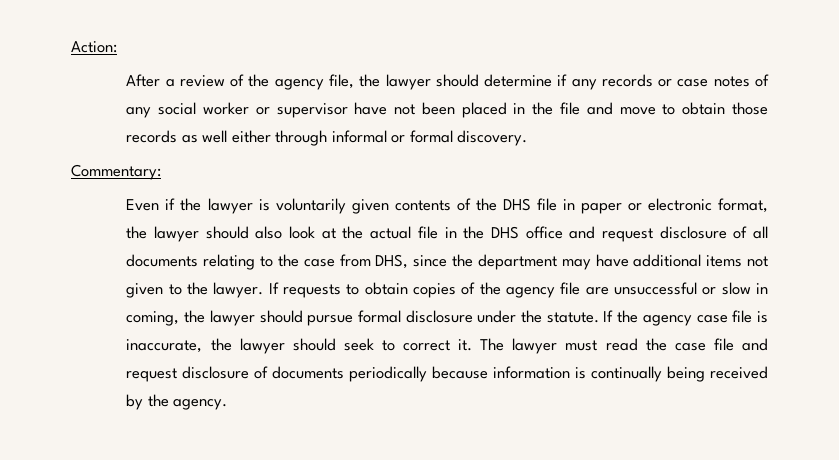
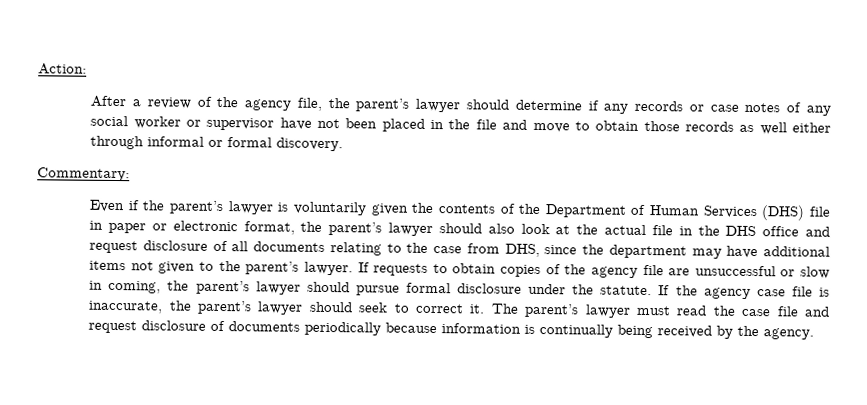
- After a review of the agency file, the lawyer should determine if any records or case notes of any social worker or supervisor have not been placed in the file and move to obtain those records as well either through informal or formal discovery.
+ After a review of the agency file, the parent’s lawyer should determine if any records or case notes of any social worker or supervisor have not been placed in the file and move to obtain those records as well either through informal or formal discovery.
- Even if the lawyer is voluntarily given contents of the DHS file in paper or electronic format, the lawyer should also look at the actual file in the DHS office and request disclosure of all documents relating to the case from DHS, since the department may have additional items not given to the lawyer.
+ Even if the parent’s lawyer is voluntarily given the contents of the Department of Human Services (DHS) file in paper or electronic format, the parent’s lawyer should also look at the actual file in the DHS office and request disclosure of all documents relating to the case from DHS, since the department may have additional items not given to the parent’s lawyer.
- If requests to obtain copies of the agency file are unsuccessful or slow in coming, the lawyer should pursue formal disclosure under the statute.
+ If requests to obtain copies of the agency file are unsuccessful or slow in coming, the parent’s lawyer should pursue formal disclosure under the statute.
- If the agency case file is inaccurate, the lawyer should seek to correct it.
+ If the agency case file is inaccurate, the parent’s lawyer should seek to correct it.
- The lawyer must read the case file and request disclosure of documents periodically because information is continually being received by the agency.
+ The parent’s lawyer must read the case file and request disclosure of documents periodically because information is continually being received by the agency.

